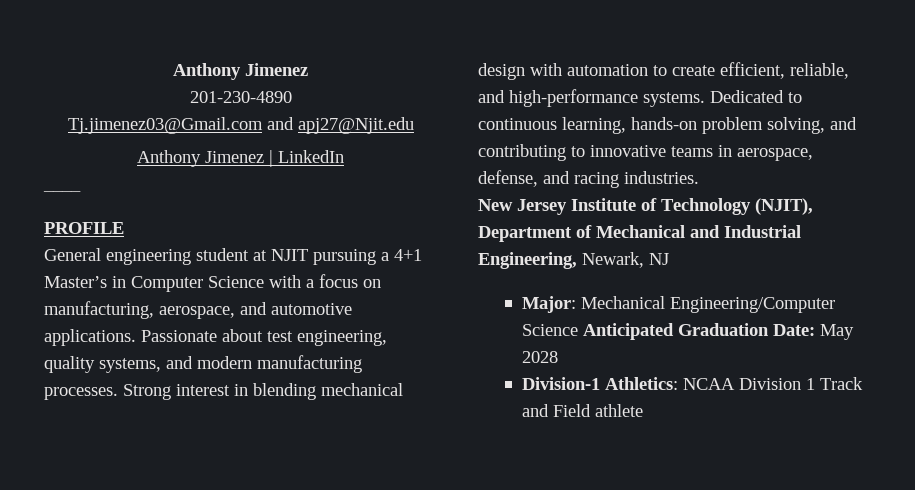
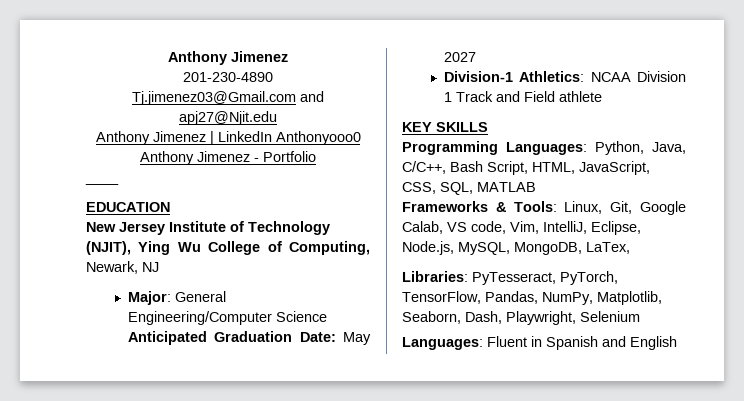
- Anthony Jimenez | LinkedIn
+ Anthony Jimenez | LinkedIn Anthonyooo0 Anthony Jimenez - Portfolio
  ____
- PROFILE
- General engineering student at NJIT pursuing a 4+1 Master’s in Computer Science with a focus on manufacturing, aerospace, and automotive applications. Passionate about test engineering, quality systems, and modern manufacturing processes. Strong interest in blending mechanical design with automation to create efficient, reliable, and high-performance systems. Dedicated to continuous learning, hands-on problem solving, and contributing to innovative teams in aerospace, defense, and racing industries.
+ EDUCATION
- New Jersey Institute of Technology (NJIT), Department of Mechanical and Industrial Engineering, Newark, NJ
+ New Jersey Institute of Technology (NJIT), Ying Wu College of Computing, Newark, NJ
- Major: Mechanical Engineering/Computer Science Anticipated Graduation Date: May 2028
+ Major: General Engineering/Computer Science Anticipated Graduation Date: May 2027
+ KEY SKILLS
+ Programming Languages: Python, Java, C/C++, Bash Script, HTML, JavaScript, CSS, SQL, MATLAB
+ Frameworks & Tools: Linux, Git, Google Calab, VS code, Vim, IntelliJ, Eclipse, Node.js, MySQL, MongoDB, LaTex,
+ Libraries: PyTesseract, PyTorch, TensorFlow, Pandas, NumPy, Matplotlib, Seaborn, Dash, Playwright, Selenium
+ Languages: Fluent in Spanish and English

